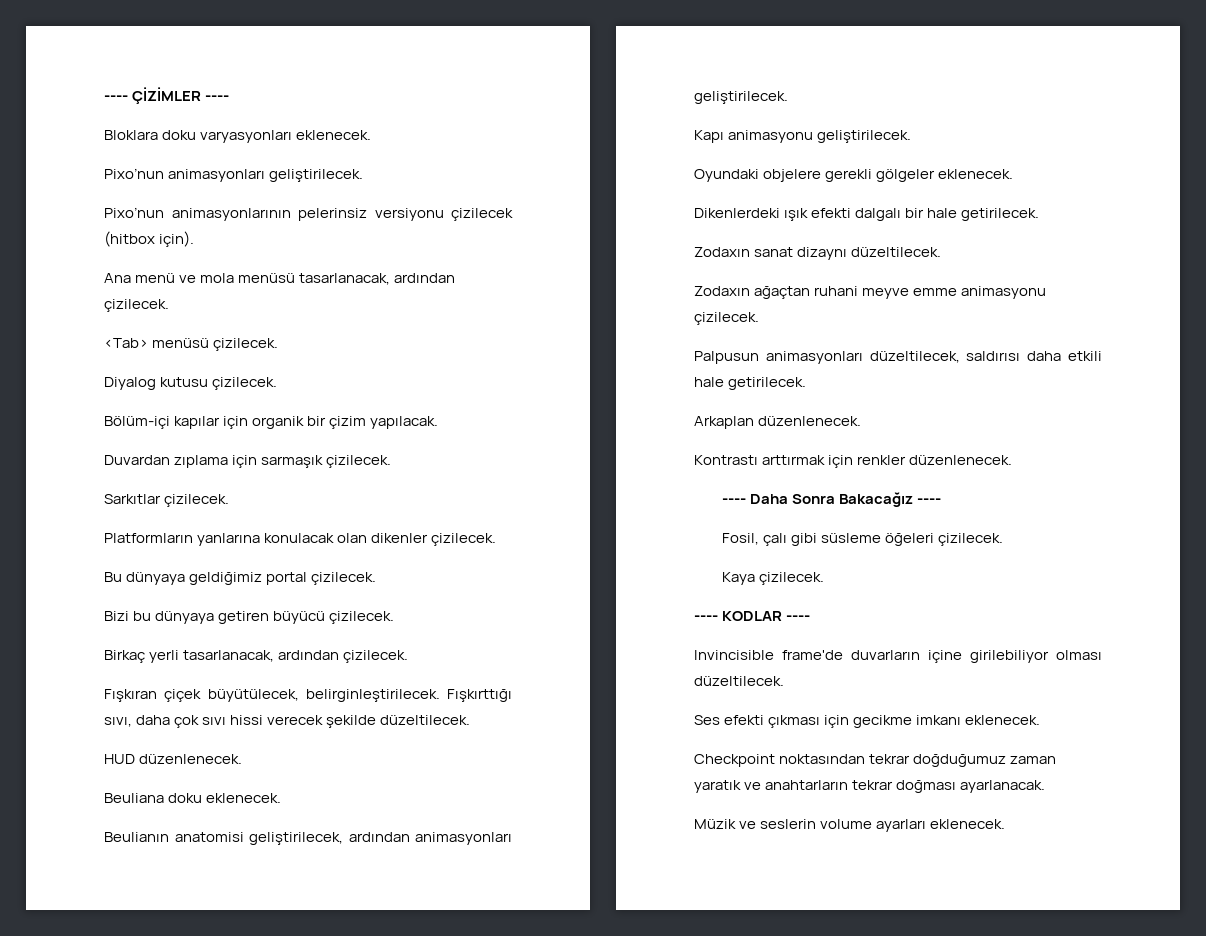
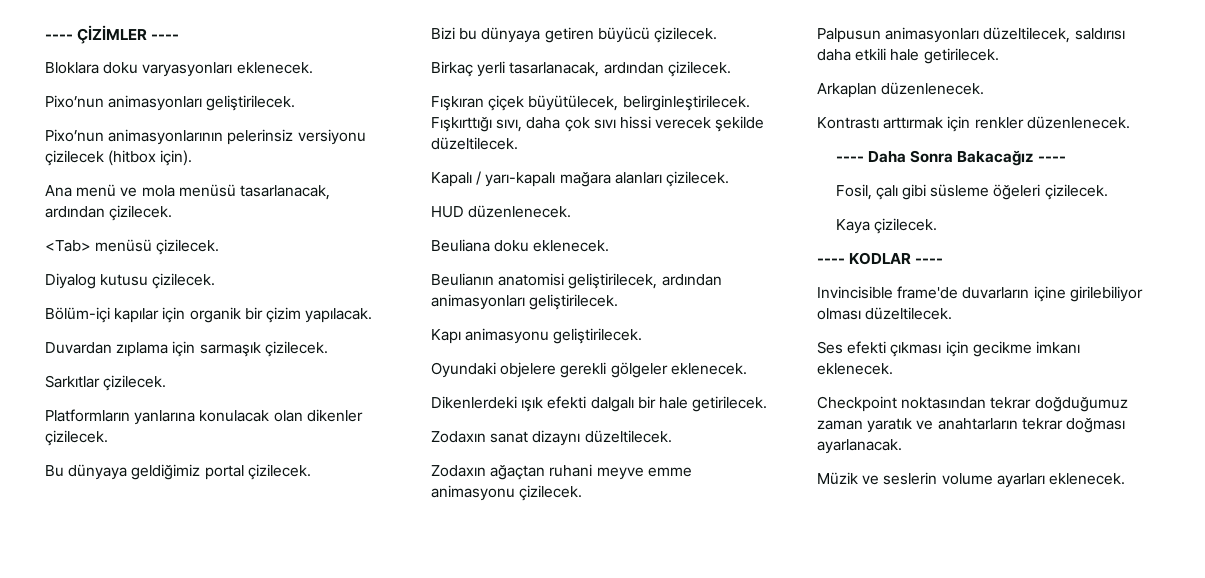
+ Kapalı / yarı-kapalı mağara alanları çizilecek.

